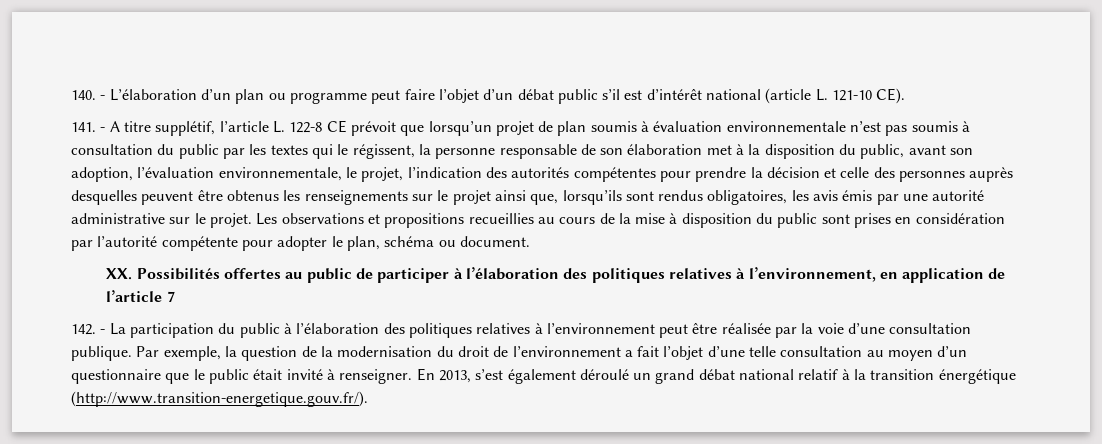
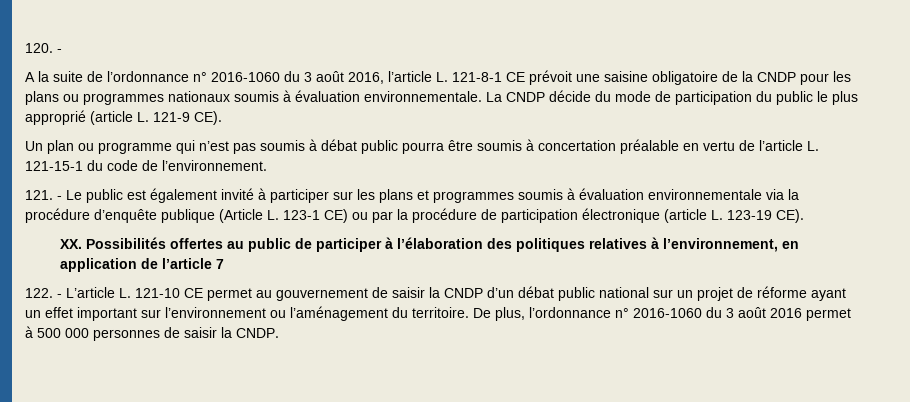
- 140. - L’élaboration d’un plan ou programme peut faire l’objet d’un débat public s’il est d’intérêt national (article L. 121-10 CE).
- 141. - A titre supplétif, l’article L. 122-8 CE prévoit que lorsqu’un projet de plan soumis à évaluation environnementale n’est pas soumis à consultation du public par les textes qui le régissent, la personne responsable de son élaboration met à la disposition du public, avant son adoption, l’évaluation environnementale, le projet, l’indication des autorités compétentes pour prendre la décision et celle des personnes auprès desquelles peuvent être obtenus les renseignements sur le projet ainsi que, lorsqu’ils sont rendus obligatoires, les avis émis par une autorité administrative sur le projet. Les observations et propositions recueillies au cours de la mise à disposition du public sont prises en considération par l’autorité compétente pour adopter le plan, schéma ou document.
+ 120. -
+ A la suite de l’ordonnance n° 2016-1060 du 3 août 2016, l’article L. 121-8-1 CE prévoit une saisine obligatoire de la CNDP pour les plans ou programmes nationaux soumis à évaluation environnementale. La CNDP décide du mode de participation du public le plus approprié (article L. 121-9 CE).
+ Un plan ou programme qui n’est pas soumis à débat public pourra être soumis à concertation préalable en vertu de l’article L. 121-15-1 du code de l’environnement.
+ 121. - Le public est également invité à participer sur les plans et programmes soumis à évaluation environnementale via la procédure d’enquête publique (Article L. 123-1 CE) ou par la procédure de participation électronique (article L. 123-19 CE).
- 142. - La participation du public à l’élaboration des politiques relatives à l’environnement peut être réalisée par la voie d’une consultation publique. Par exemple, la question de la modernisation du droit de l’environnement a fait l’objet d’une telle consultation au moyen d’un questionnaire que le public était invité à renseigner. En 2013, s’est également déroulé un grand débat national relatif à la transition énergétique (http://www.transition-energetique.gouv.fr/).
+ 122. - L’article L. 121-10 CE permet au gouvernement de saisir la CNDP d’un débat public national sur un projet de réforme ayant un effet important sur l’environnement ou l’aménagement du territoire. De plus, l’ordonnance n° 2016-1060 du 3 août 2016 permet à 500 000 personnes de saisir la CNDP.

